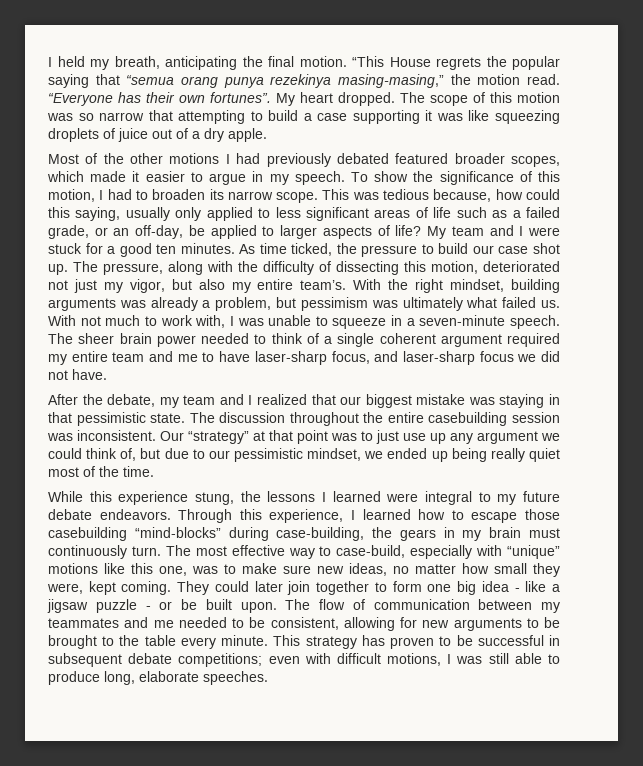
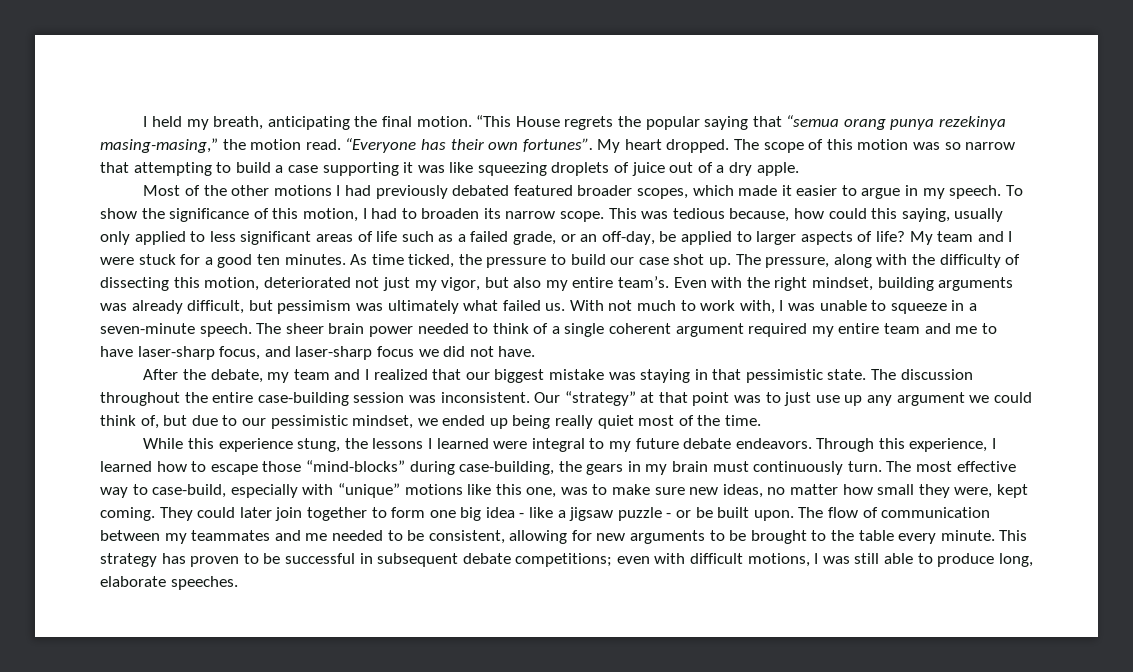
- With the right mindset, building arguments was already a problem, but pessimism was ultimately what failed us.
+ Even with the right mindset, building arguments was already difficult, but pessimism was ultimately what failed us.
- The discussion throughout the entire casebuilding session was inconsistent.
+ The discussion throughout the entire case-building session was inconsistent.
- Through this experience, I learned how to escape those casebuilding “mind-blocks” during case-building, the gears in my brain must continuously turn.
+ Through this experience, I learned how to escape those “mind-blocks” during case-building, the gears in my brain must continuously turn.

